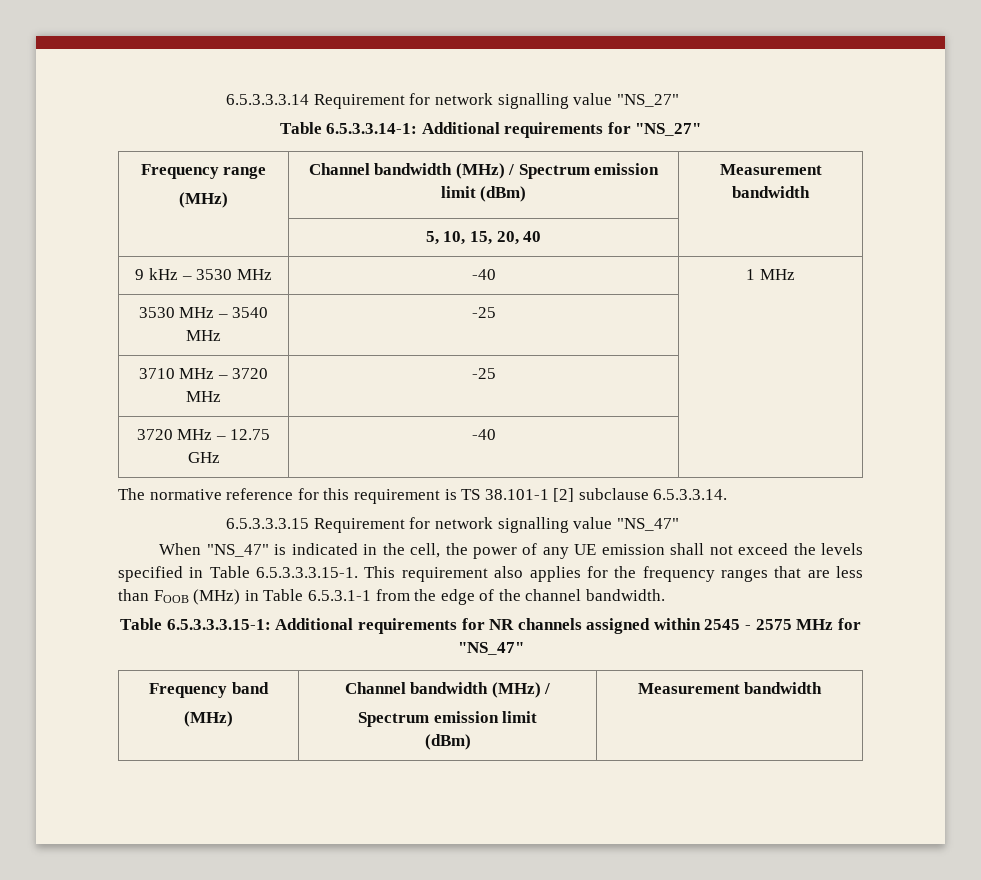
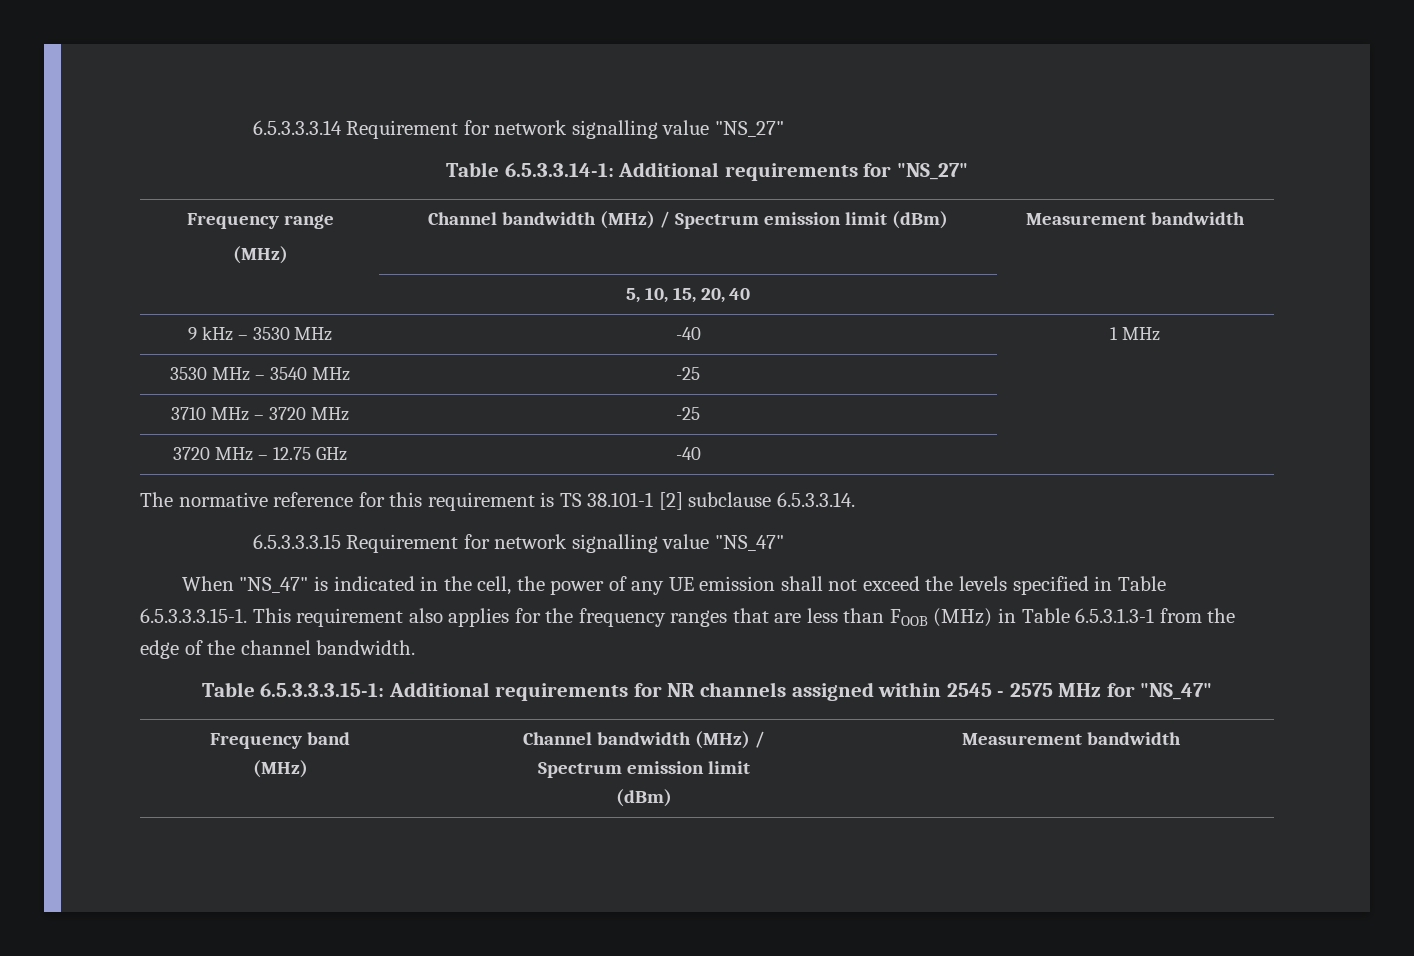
- When "NS_47" is indicated in the cell, the power of any UE emission shall not exceed the levels specified in Table 6.5.3.3.3.15-1. This requirement also applies for the frequency ranges that are less than FOOB (MHz) in Table 6.5.3.1-1 from the edge of the channel bandwidth.
+ When "NS_47" is indicated in the cell, the power of any UE emission shall not exceed the levels specified in Table 6.5.3.3.3.15-1. This requirement also applies for the frequency ranges that are less than FOOB (MHz) in Table 6.5.3.1.3-1 from the edge of the channel bandwidth.

